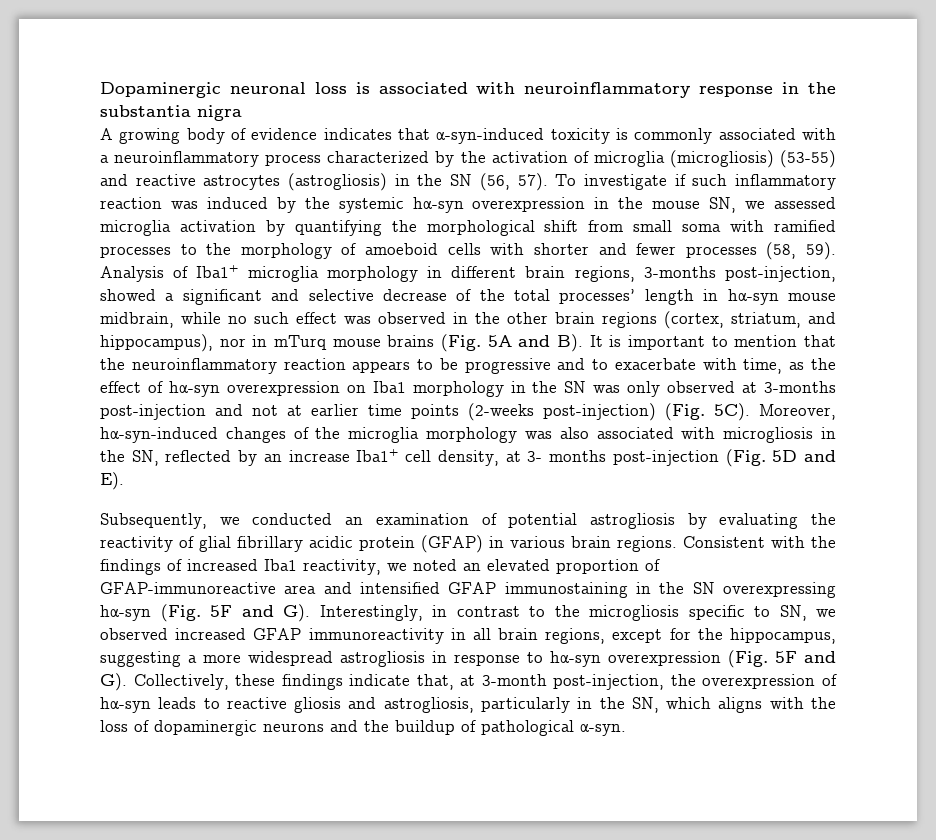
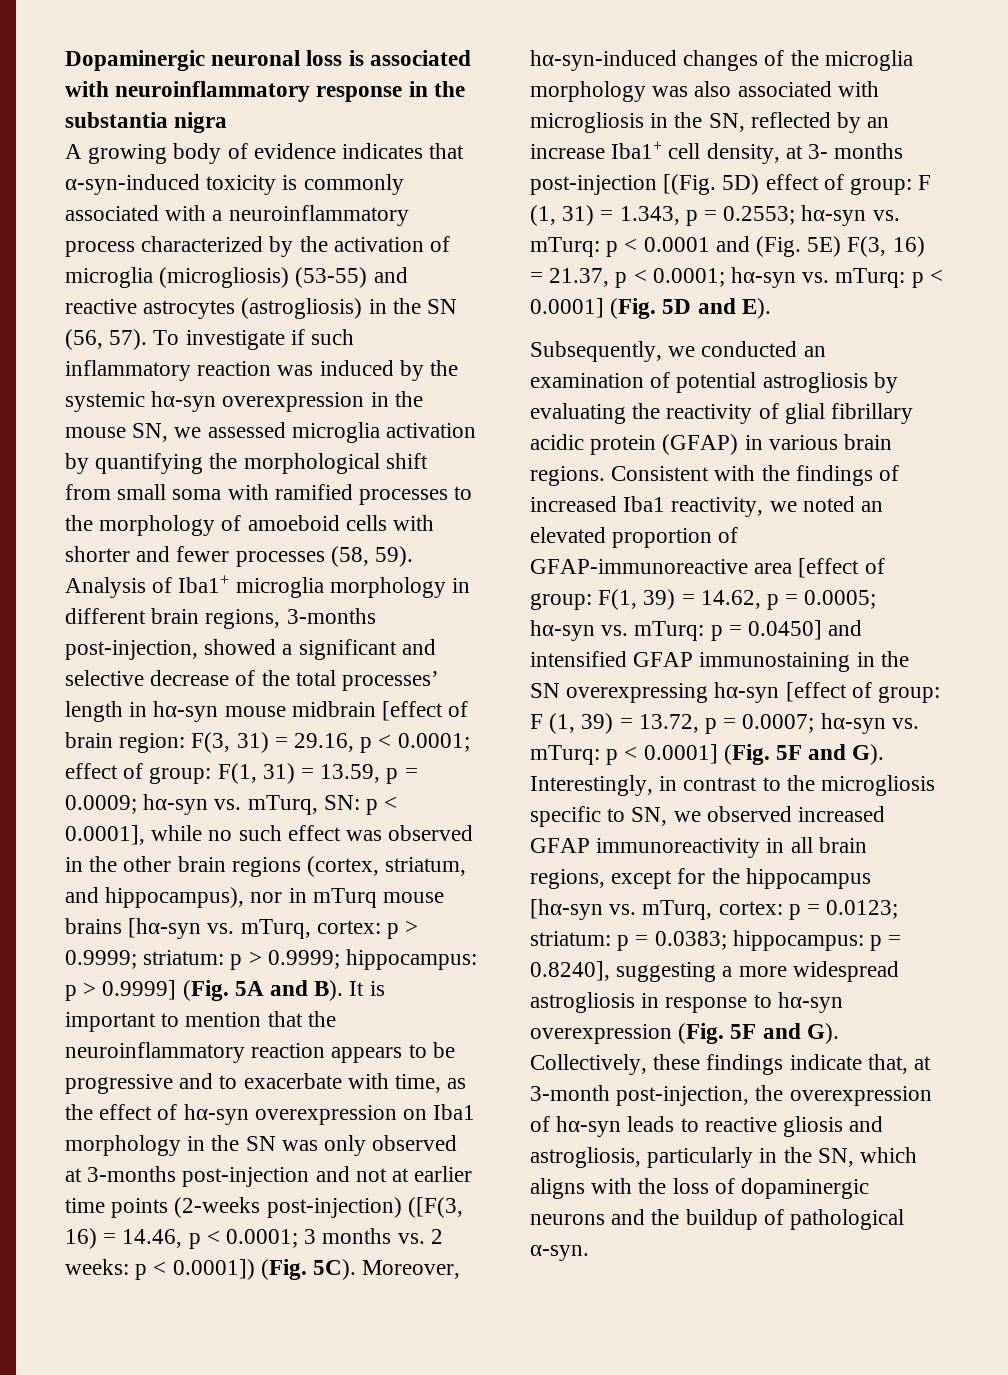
- Analysis of Iba1+ microglia morphology in different brain regions, 3-months post-injection, showed a significant and selective decrease of the total processes’ length in hα-syn mouse midbrain, while no such effect was observed in the other brain regions (cortex, striatum, and hippocampus), nor in mTurq mouse brains (Fig. 5A and B). It is important to mention that the neuroinflammatory reaction appears to be progressive and to exacerbate with time, as the effect of hα-syn overexpression on Iba1 morphology in the SN was only observed at 3-months post-injection and not at earlier time points (2-weeks post-injection) (Fig. 5C).
+ Analysis of Iba1+ microglia morphology in different brain regions, 3-months post-injection, showed a significant and selective decrease of the total processes’ length in hα-syn mouse midbrain [effect of brain region: F(3, 31) = 29.16, p < 0.0001; effect of group: F(1, 31) = 13.59, p = 0.0009; hα-syn vs. mTurq, SN: p < 0.0001], while no such effect was observed in the other brain regions (cortex, striatum, and hippocampus), nor in mTurq mouse brains [hα-syn vs. mTurq, cortex: p > 0.9999; striatum: p > 0.9999; hippocampus: p > 0.9999] (Fig. 5A and B). It is important to mention that the neuroinflammatory reaction appears to be progressive and to exacerbate with time, as the effect of hα-syn overexpression on Iba1 morphology in the SN was only observed at 3-months post-injection and not at earlier time points (2-weeks post-injection) ([F(3, 16) = 14.46, p < 0.0001; 3 months vs. 2 weeks: p < 0.0001]) (Fig. 5C).
- Moreover, hα-syn-induced changes of the microglia morphology was also associated with microgliosis in the SN, reflected by an increase Iba1+ cell density, at 3- months post-injection (Fig. 5D and E).
+ Moreover, hα-syn-induced changes of the microglia morphology was also associated with microgliosis in the SN, reflected by an increase Iba1+ cell density, at 3- months post-injection [(Fig. 5D) effect of group: F (1, 31) = 1.343, p = 0.2553; hα-syn vs. mTurq: p < 0.0001 and (Fig. 5E) F(3, 16) = 21.37, p < 0.0001; hα-syn vs. mTurq: p < 0.0001] (Fig. 5D and E).
- Consistent with the findings of increased Iba1 reactivity, we noted an elevated proportion of GFAP-immunoreactive area and intensified GFAP immunostaining in the SN overexpressing hα-syn (Fig. 5F and G). Interestingly, in contrast to the microgliosis specific to SN, we observed increased GFAP immunoreactivity in all brain regions, except for the hippocampus, suggesting a more widespread astrogliosis in response to hα-syn overexpression (Fig. 5F and G). Collectively, these findings indicate that, at 3-month post-injection, the overexpression of hα-syn leads to reactive gliosis and astrogliosis, particularly in the SN, which aligns with the loss of dopaminergic neurons and the buildup of pathological α-syn.
+ Consistent with the findings of increased Iba1 reactivity, we noted an elevated proportion of GFAP-immunoreactive area [effect of group: F(1, 39) = 14.62, p = 0.0005; hα-syn vs. mTurq: p = 0.0450] and intensified GFAP immunostaining in the SN overexpressing hα-syn [effect of group: F (1, 39) = 13.72, p = 0.0007; hα-syn vs. mTurq: p < 0.0001] (Fig. 5F and G). Interestingly, in contrast to the microgliosis specific to SN, we observed increased GFAP immunoreactivity in all brain regions, except for the hippocampus [hα-syn vs. mTurq, cortex: p = 0.0123; striatum: p = 0.0383; hippocampus: p = 0.8240], suggesting a more widespread astrogliosis in response to hα-syn overexpression (Fig. 5F and G). Collectively, these findings indicate that, at 3-month post-injection, the overexpression of hα-syn leads to reactive gliosis and astrogliosis, particularly in the SN, which aligns with the loss of dopaminergic neurons and the buildup of pathological α-syn.

